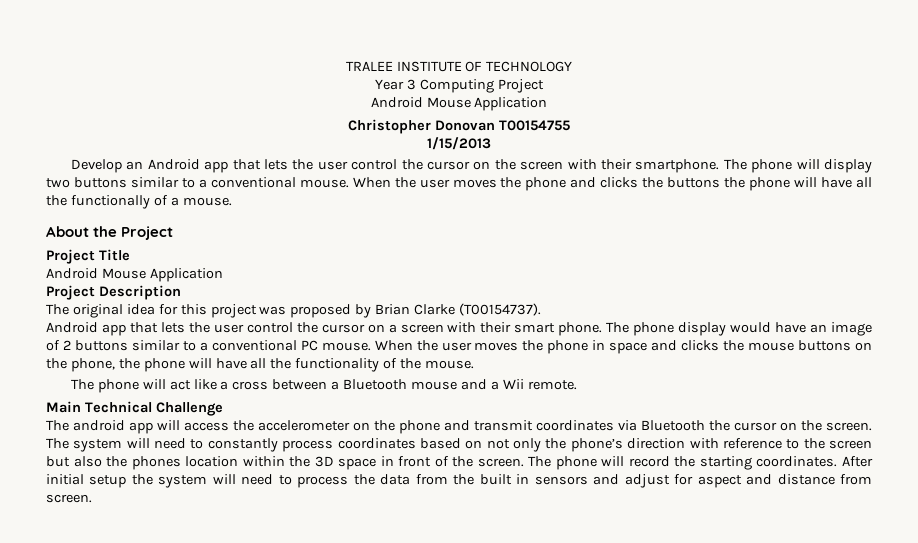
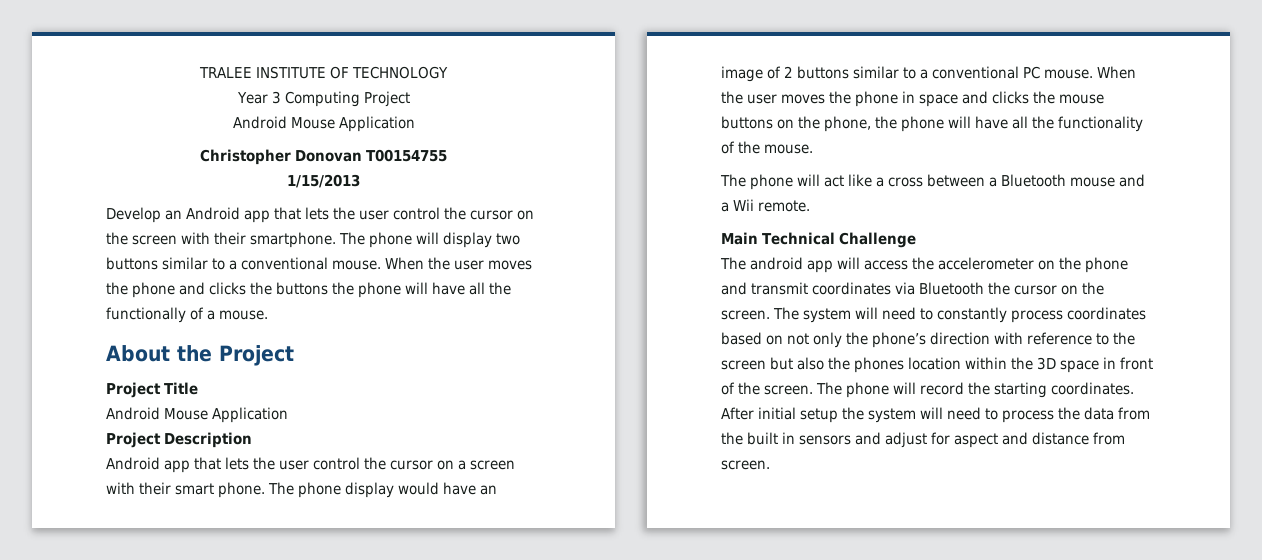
- The original idea for this project was proposed by Brian Clarke (T00154737).

